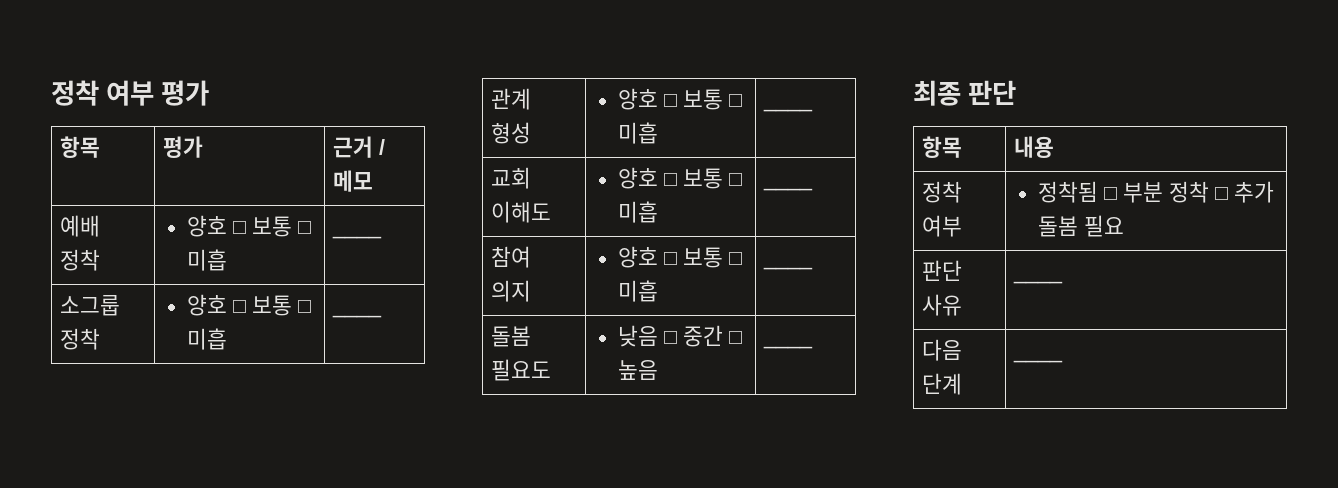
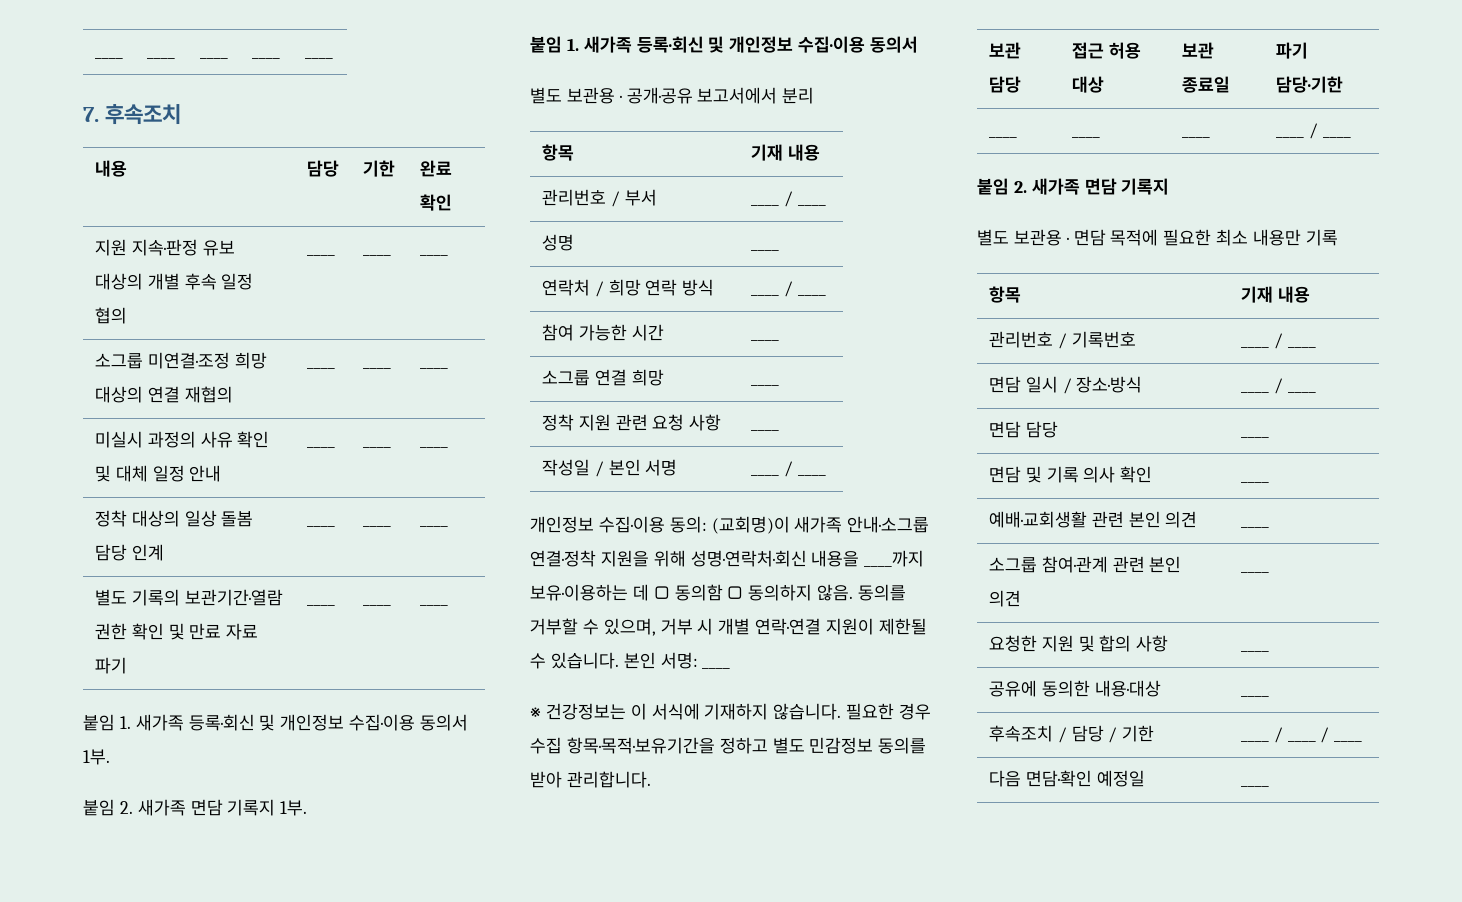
- 정착 여부 평가
- 항목 | 평가 | 근거 / 메모
- 예배 정착 | 양호 □ 보통 □ 미흡 | ____
- 소그룹 정착 | 양호 □ 보통 □ 미흡 | ____
- 관계 형성 | 양호 □ 보통 □ 미흡 | ____
- 교회 이해도 | 양호 □ 보통 □ 미흡 | ____
- 참여 의지 | 양호 □ 보통 □ 미흡 | ____
- 돌봄 필요도 | 낮음 □ 중간 □ 높음 | ____
- 최종 판단
- 항목 | 내용
- 정착 여부 | 정착됨 □ 부분 정착 □ 추가 돌봄 필요
- 판단 사유 | ____
- 다음 단계 | ____
+ ____ | ____ | ____ | ____ | ____
+ 7. 후속조치
+ 내용 | 담당 | 기한 | 완료 확인
+ 지원 지속·판정 유보 대상의 개별 후속 일정 협의 | ____ | ____ | ____
+ 소그룹 미연결·조정 희망 대상의 연결 재협의 | ____ | ____ | ____
+ 미실시 과정의 사유 확인 및 대체 일정 안내 | ____ | ____ | ____
+ 정착 대상의 일상 돌봄 담당 인계 | ____ | ____ | ____
+ 별도 기록의 보관기간·열람 권한 확인 및 만료 자료 파기 | ____ | ____ | ____
+ 붙임 1. 새가족 등록·회신 및 개인정보 수집·이용 동의서 1부.
+ 붙임 2. 새가족 면담 기록지 1부.
+ 붙임 1. 새가족 등록·회신 및 개인정보 수집·이용 동의서
+ 별도 보관용 · 공개·공유 보고서에서 분리
+ 항목 | 기재 내용
+ 관리번호 / 부서 | ____ / ____
+ 성명 | ____
+ 연락처 / 희망 연락 방식 | ____ / ____
+ 참여 가능한 시간 | ____
+ 소그룹 연결 희망 | ____
+ 정착 지원 관련 요청 사항 | ____
+ 작성일 / 본인 서명 | ____ / ____
+ 개인정보 수집·이용 동의: (교회명)이 새가족 안내·소그룹 연결·정착 지원을 위해 성명·연락처·회신 내용을 ____까지 보유·이용하는 데 □ 동의함 □ 동의하지 않음. 동의를 거부할 수 있으며, 거부 시 개별 연락·연결 지원이 제한될 수 있습니다. 본인 서명: ____
+ ※ 건강정보는 이 서식에 기재하지 않습니다. 필요한 경우 수집 항목·목적·보유기간을 정하고 별도 민감정보 동의를 받아 관리합니다.
+ 보관 담당 | 접근 허용 대상 | 보관 종료일 | 파기 담당·기한
+ ____ | ____ | ____ | ____ / ____
+ 붙임 2. 새가족 면담 기록지
+ 별도 보관용 · 면담 목적에 필요한 최소 내용만 기록
+ 항목 | 기재 내용
+ 관리번호 / 기록번호 | ____ / ____
+ 면담 일시 / 장소·방식 | ____ / ____
+ 면담 담당 | ____
+ 면담 및 기록 의사 확인 | ____
+ 예배·교회생활 관련 본인 의견 | ____
+ 소그룹 참여·관계 관련 본인 의견 | ____
+ 요청한 지원 및 합의 사항 | ____
+ 공유에 동의한 내용·대상 | ____
+ 후속조치 / 담당 / 기한 | ____ / ____ / ____
+ 다음 면담·확인 예정일 | ____

